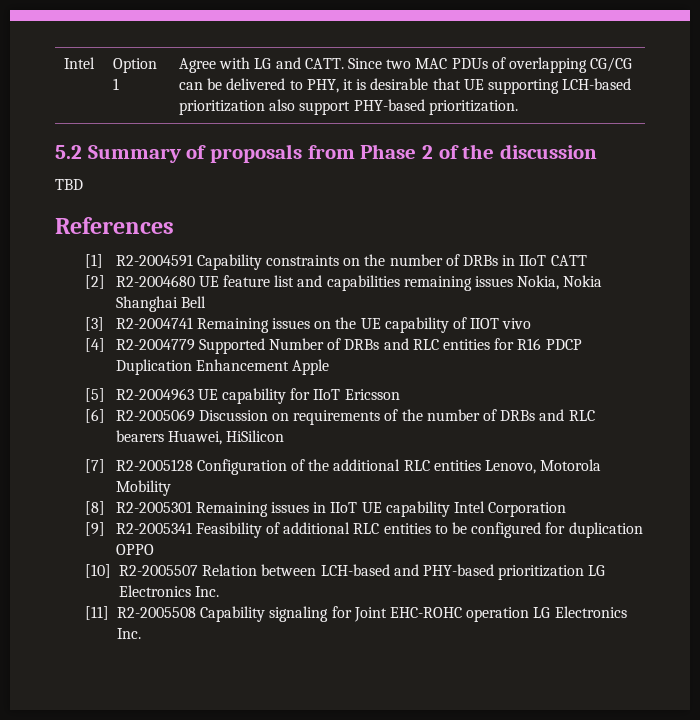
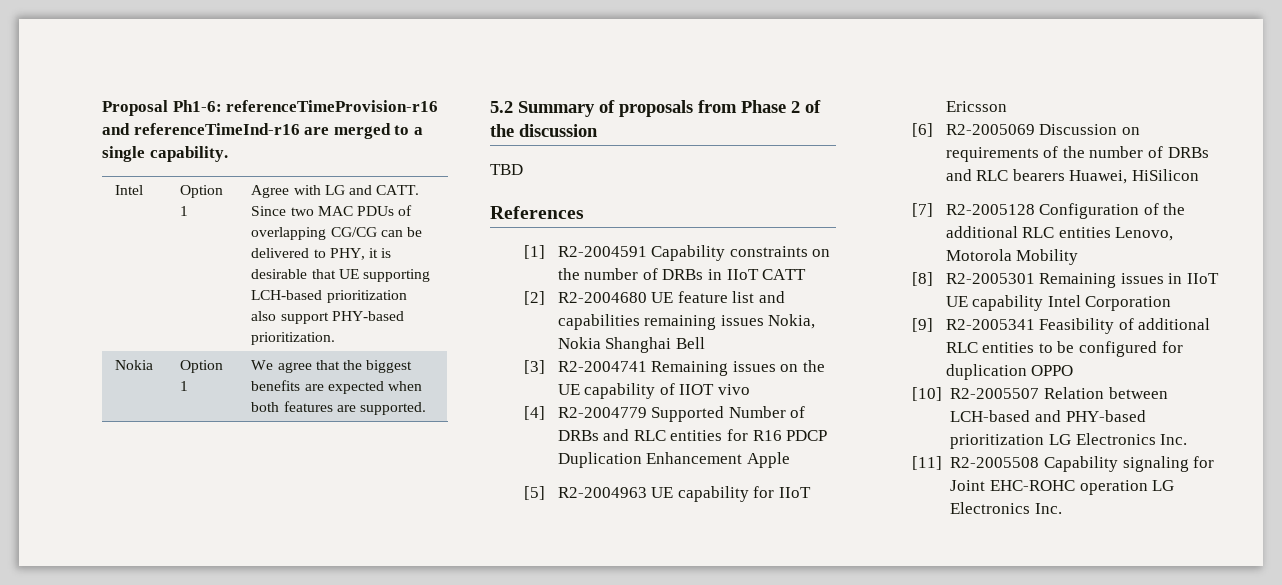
+ Proposal Ph1-6: referenceTimeProvision-r16 and referenceTimeInd-r16 are merged to a single capability.
+ Nokia | Option 1 | We agree that the biggest benefits are expected when both features are supported.

